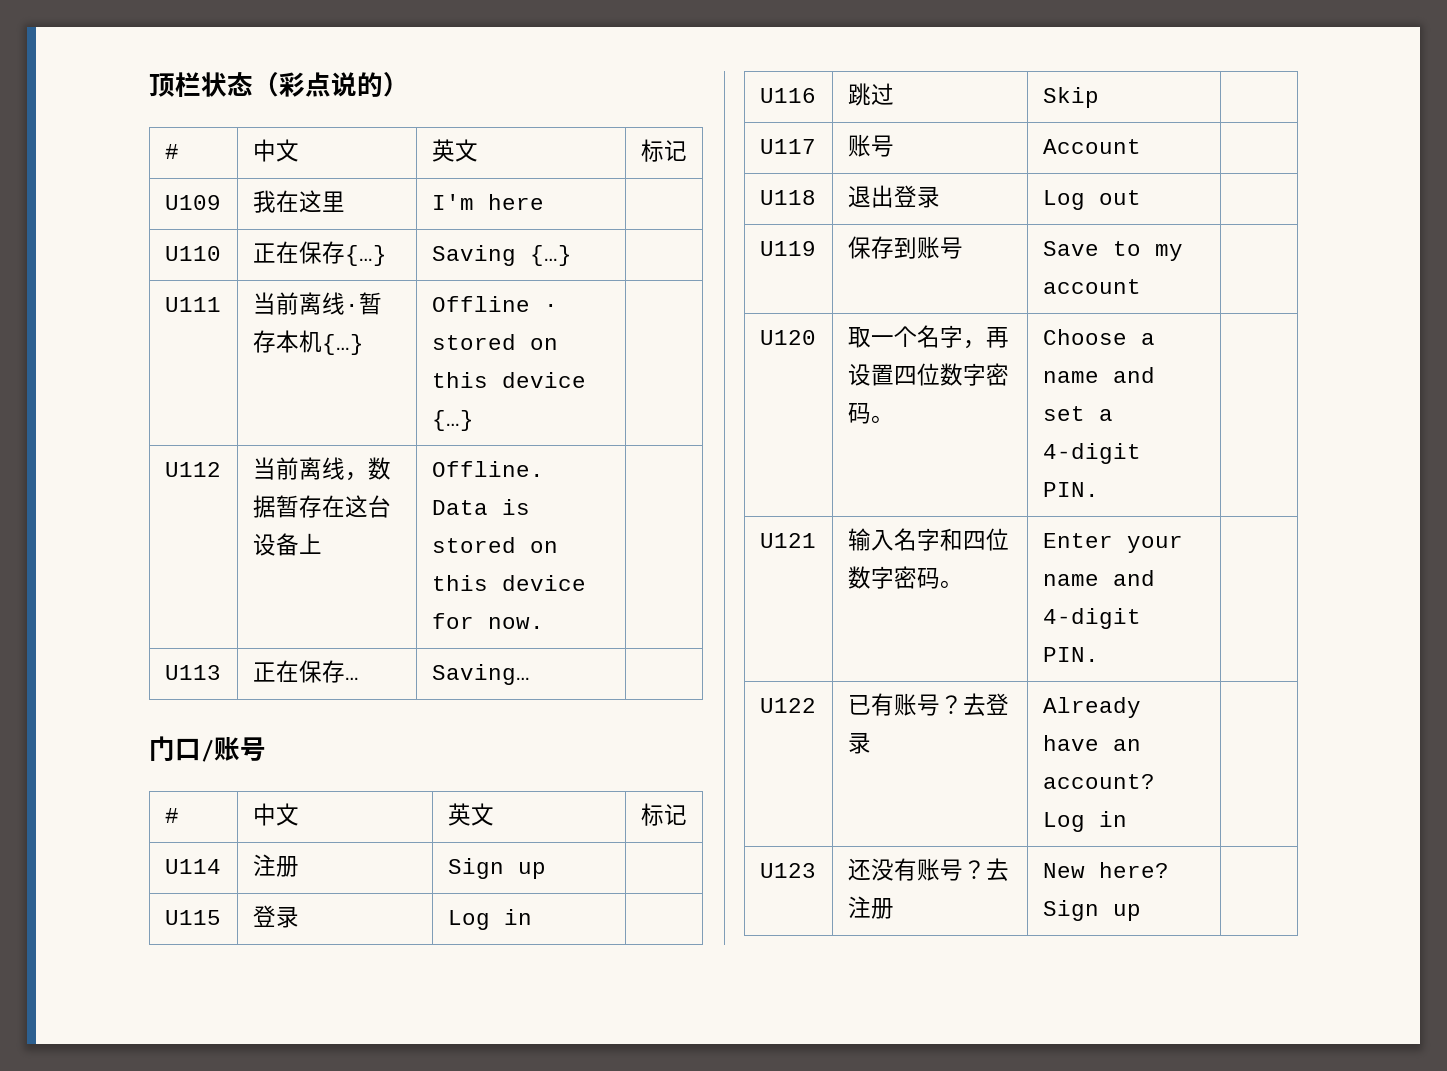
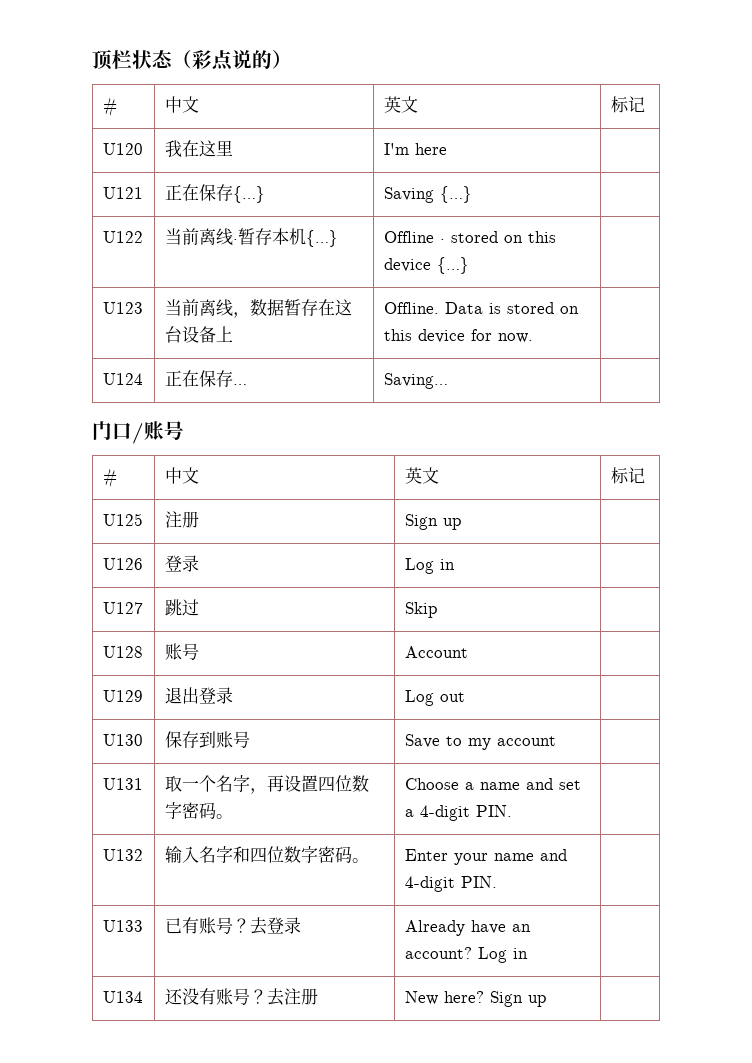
- U109 | 我在这里 | I'm here |
+ U120 | 我在这里 | I'm here |
- U110 | 正在保存{…} | Saving {…} |
+ U121 | 正在保存{…} | Saving {…} |
- U111 | 当前离线·暂存本机{…} | Offline · stored on this device {…} |
+ U122 | 当前离线·暂存本机{…} | Offline · stored on this device {…} |
- U112 | 当前离线，数据暂存在这台设备上 | Offline. Data is stored on this device for now. |
+ U123 | 当前离线，数据暂存在这台设备上 | Offline. Data is stored on this device for now. |
- U113 | 正在保存… | Saving… |
+ U124 | 正在保存… | Saving… |
- U114 | 注册 | Sign up |
+ U125 | 注册 | Sign up |
- U115 | 登录 | Log in |
+ U126 | 登录 | Log in |
- U116 | 跳过 | Skip |
+ U127 | 跳过 | Skip |
- U117 | 账号 | Account |
+ U128 | 账号 | Account |
- U118 | 退出登录 | Log out |
+ U129 | 退出登录 | Log out |
- U119 | 保存到账号 | Save to my account |
+ U130 | 保存到账号 | Save to my account |
- U120 | 取一个名字，再设置四位数字密码。 | Choose a name and set a 4-digit PIN. |
+ U131 | 取一个名字，再设置四位数字密码。 | Choose a name and set a 4-digit PIN. |
- U121 | 输入名字和四位数字密码。 | Enter your name and 4-digit PIN. |
+ U132 | 输入名字和四位数字密码。 | Enter your name and 4-digit PIN. |
- U122 | 已有账号？去登录 | Already have an account? Log in |
+ U133 | 已有账号？去登录 | Already have an account? Log in |
- U123 | 还没有账号？去注册 | New here? Sign up |
+ U134 | 还没有账号？去注册 | New here? Sign up |

